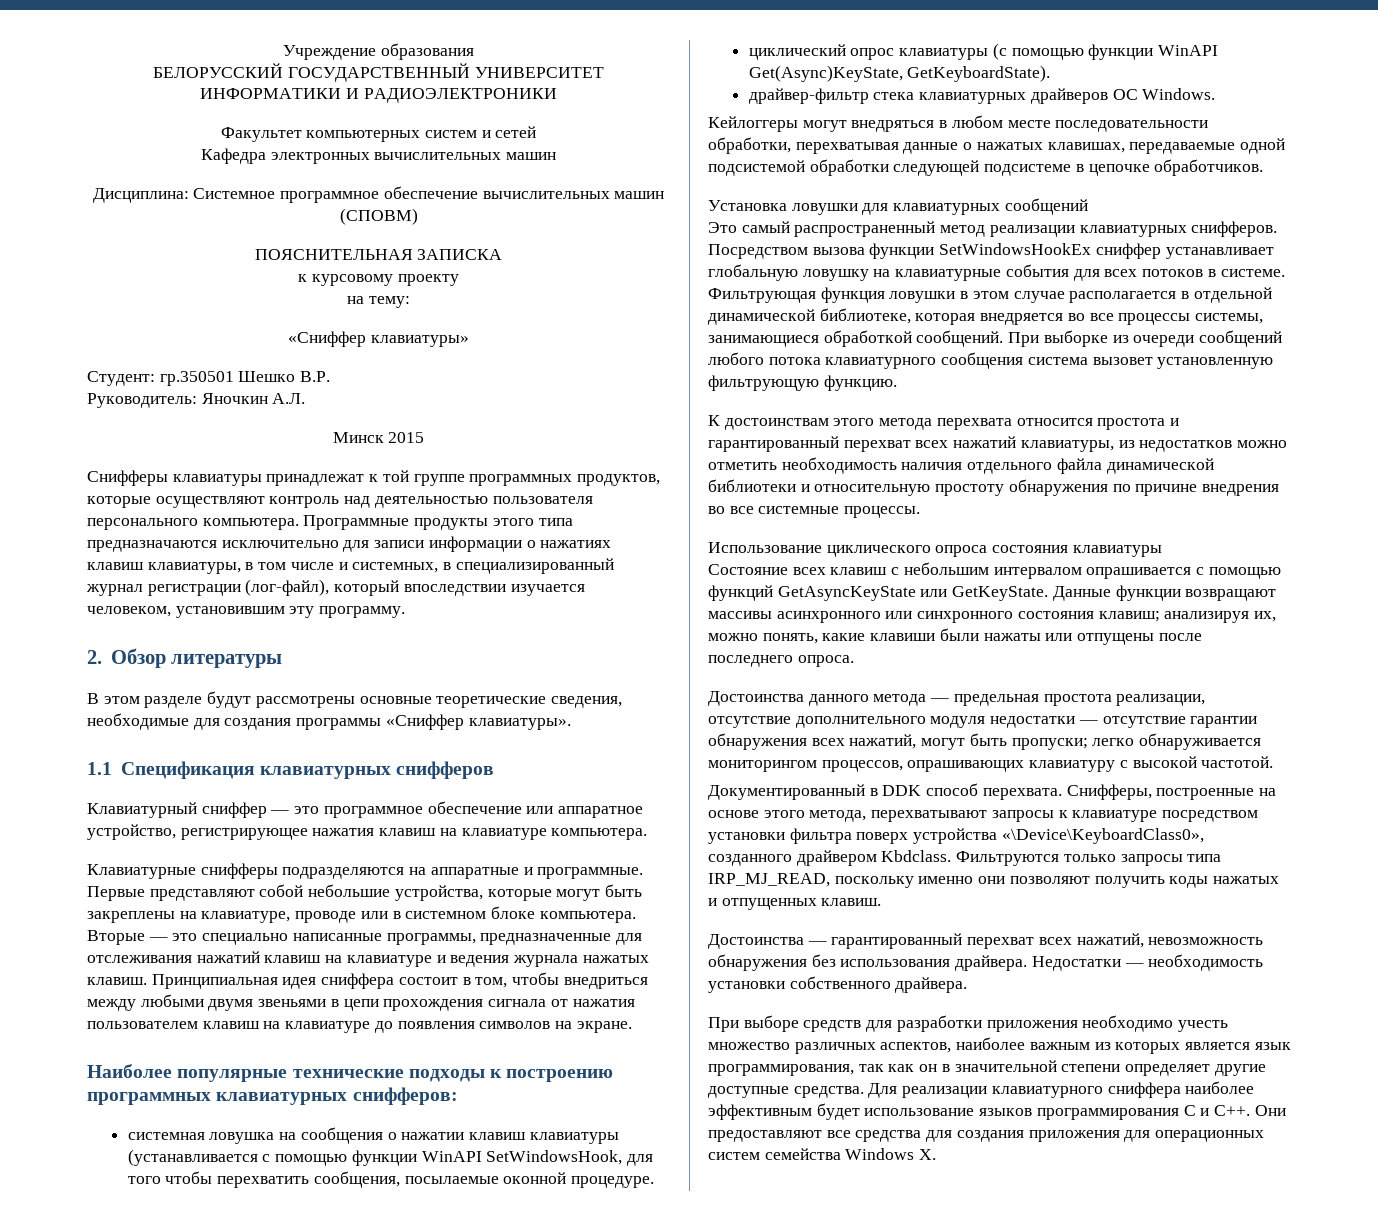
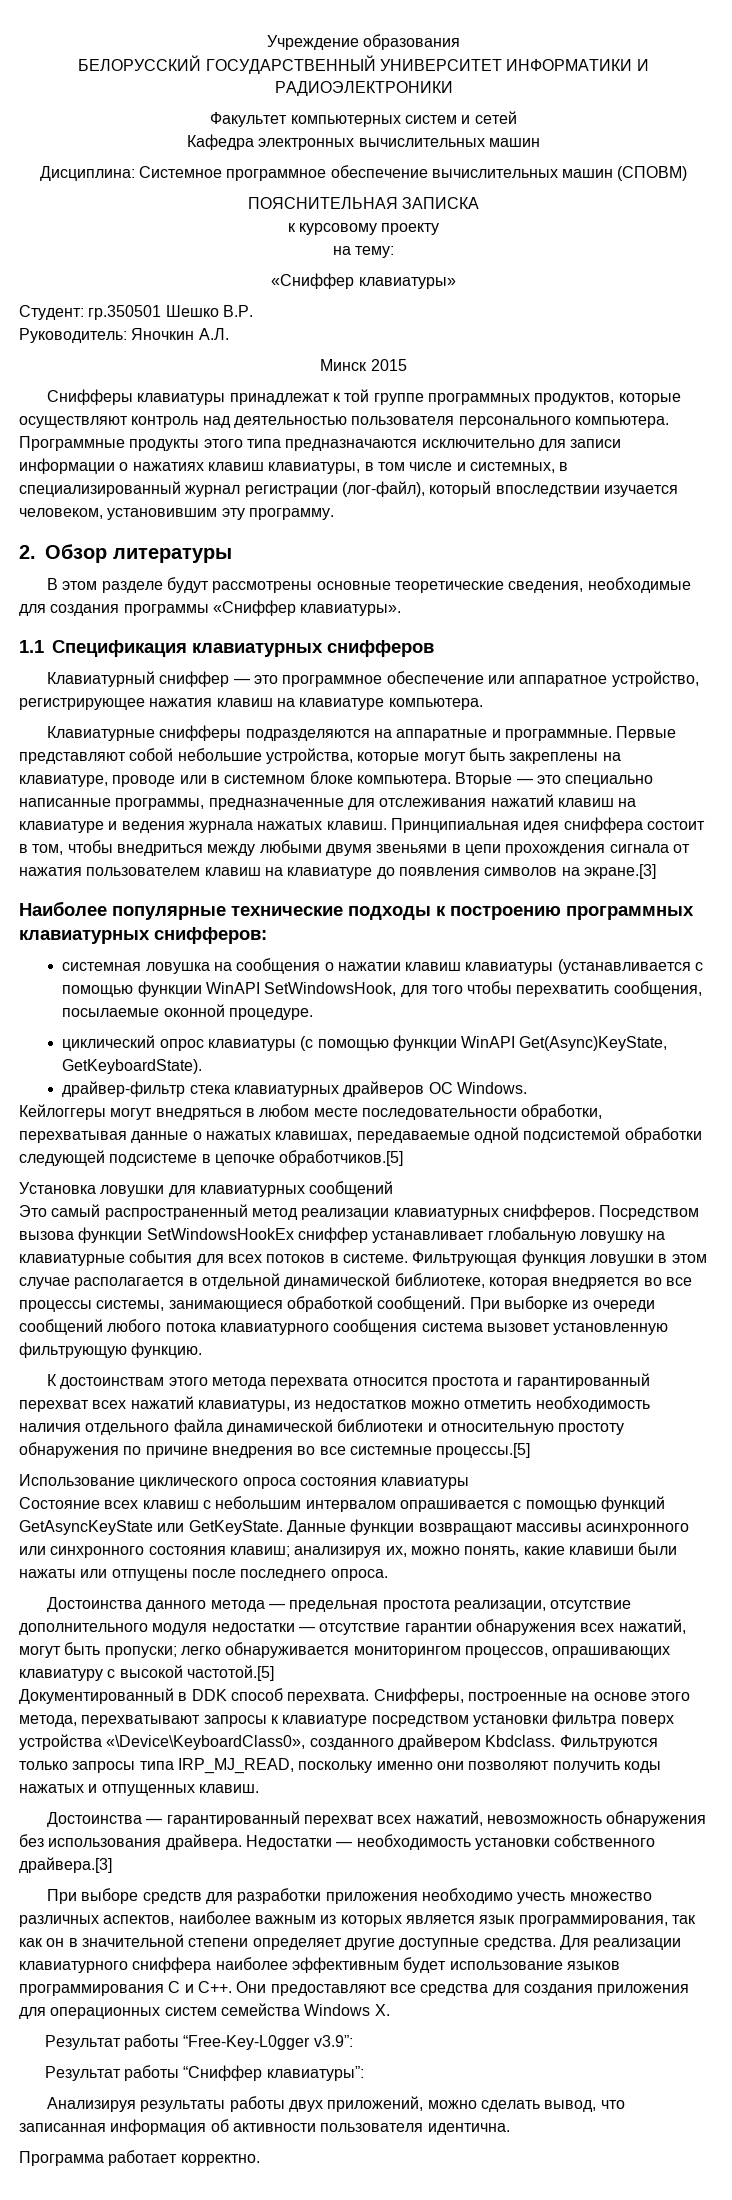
- Принципиальная идея сниффера состоит в том, чтобы внедриться между любыми двумя звеньями в цепи прохождения сигнала от нажатия пользователем клавиш на клавиатуре до появления символов на экране.
+ Принципиальная идея сниффера состоит в том, чтобы внедриться между любыми двумя звеньями в цепи прохождения сигнала от нажатия пользователем клавиш на клавиатуре до появления символов на экране.[3]
- Кейлоггеры могут внедряться в любом месте последовательности обработки, перехватывая данные о нажатых клавишах, передаваемые одной подсистемой обработки следующей подсистеме в цепочке обработчиков.
+ Кейлоггеры могут внедряться в любом месте последовательности обработки, перехватывая данные о нажатых клавишах, передаваемые одной подсистемой обработки следующей подсистеме в цепочке обработчиков.[5]
- К достоинствам этого метода перехвата относится простота и гарантированный перехват всех нажатий клавиатуры, из недостатков можно отметить необходимость наличия отдельного файла динамической библиотеки и относительную простоту обнаружения по причине внедрения во все системные процессы.
+ К достоинствам этого метода перехвата относится простота и гарантированный перехват всех нажатий клавиатуры, из недостатков можно отметить необходимость наличия отдельного файла динамической библиотеки и относительную простоту обнаружения по причине внедрения во все системные процессы.[5]
- Достоинства данного метода — предельная простота реализации, отсутствие дополнительного модуля недостатки — отсутствие гарантии обнаружения всех нажатий, могут быть пропуски; легко обнаруживается мониторингом процессов, опрашивающих клавиатуру с высокой частотой.
+ Достоинства данного метода — предельная простота реализации, отсутствие дополнительного модуля недостатки — отсутствие гарантии обнаружения всех нажатий, могут быть пропуски; легко обнаруживается мониторингом процессов, опрашивающих клавиатуру с высокой частотой.[5]
- Недостатки — необходимость установки собственного драйвера.
+ Недостатки — необходимость установки собственного драйвера.[3]
+ Результат работы “Free-Key-L0gger v3.9”:
+ Результат работы “Сниффер клавиатуры”:
+ Анализируя результаты работы двух приложений, можно сделать вывод, что записанная информация об активности пользователя идентична.
+ Программа работает корректно.

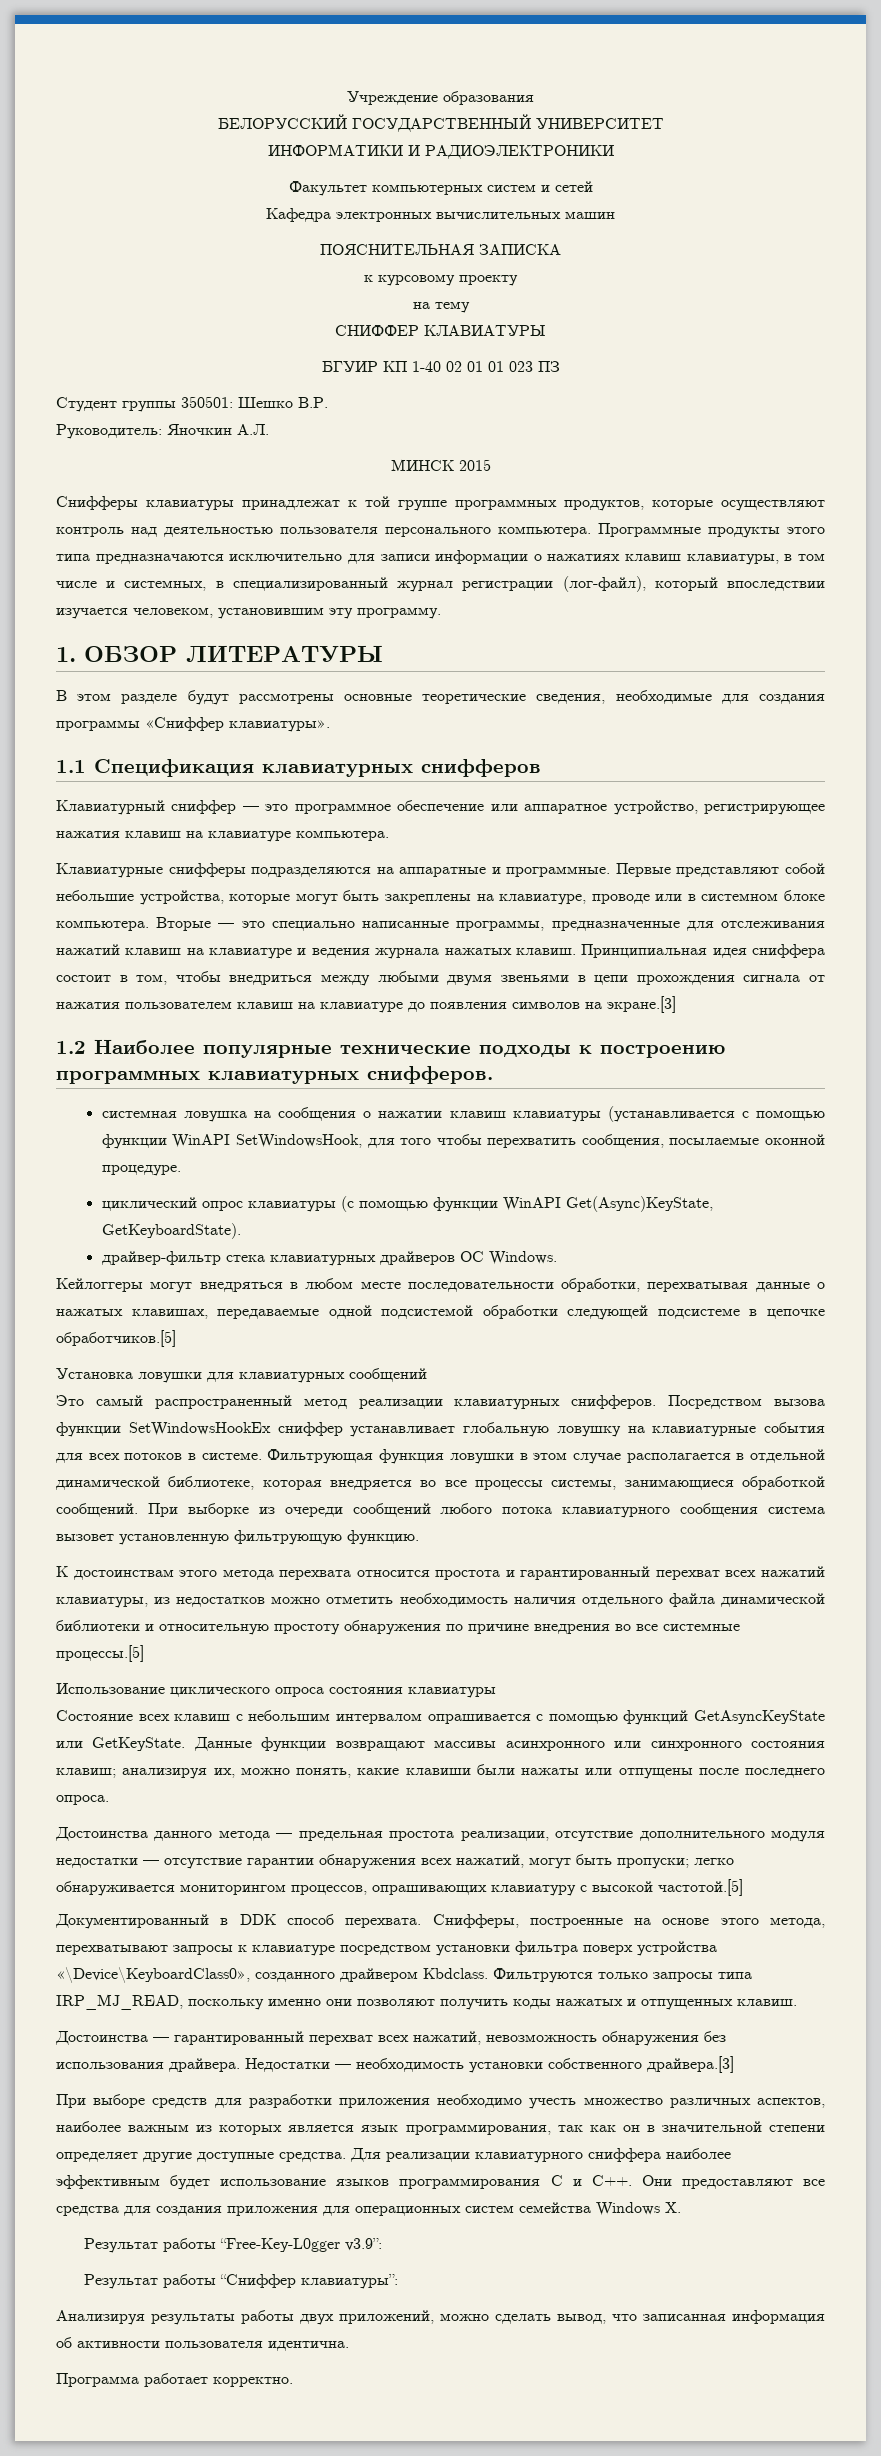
- БЕЛОРУССКИЙ ГОСУДАРСТВЕННЫЙ УНИВЕРСИТЕТ ИНФОРМАТИКИ И РАДИОЭЛЕКТРОНИКИ
+ БЕЛОРУССКИЙ ГОСУДАРСТВЕННЫЙ УНИВЕРСИТЕТ
+ ИНФОРМАТИКИ И РАДИОЭЛЕКТРОНИКИ
- Дисциплина: Системное программное обеспечение вычислительных машин (СПОВМ)
- на тему:
- «Сниффер клавиатуры»
- Студент: гр.350501 Шешко В.Р.
+ на тему
+ СНИФФЕР КЛАВИАТУРЫ
+ БГУИР КП 1-40 02 01 01 023 ПЗ
+ Студент группы 350501: Шешко В.Р.
- Минск 2015
+ МИНСК 2015
- 2. Обзор литературы
+ 1. ОБЗОР ЛИТЕРАТУРЫ
- Наиболее популярные технические подходы к построению программных клавиатурных снифферов:
+ 1.2 Наиболее популярные технические подходы к построению программных клавиатурных снифферов.

